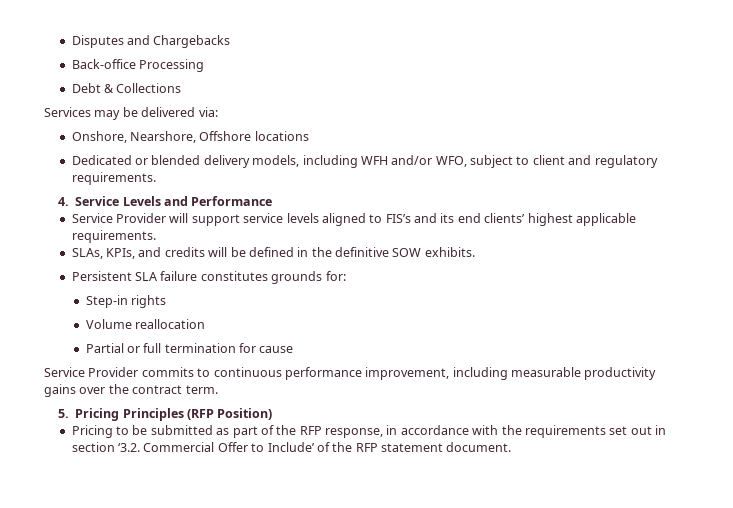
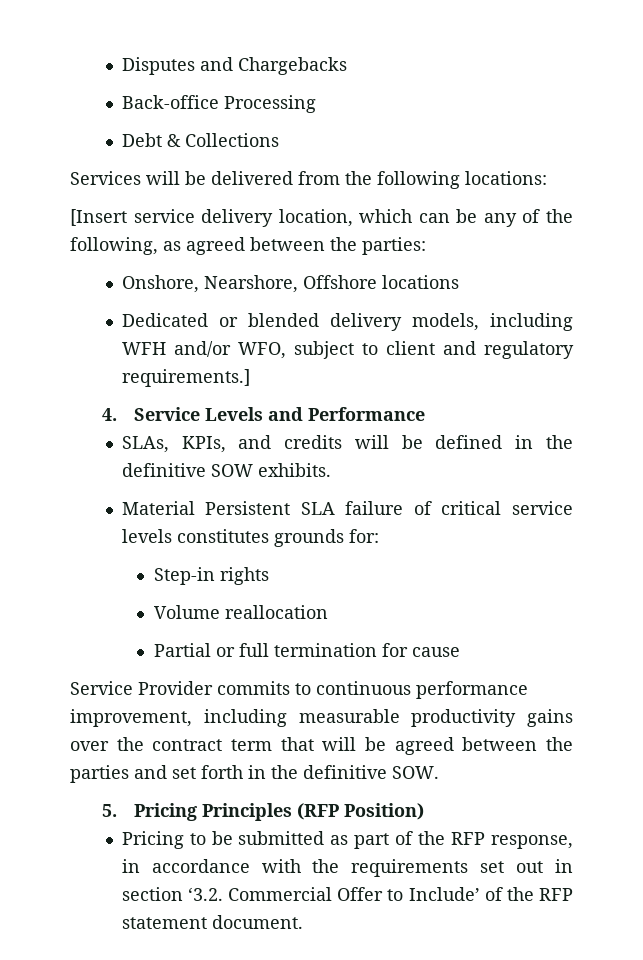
- Services may be delivered via:
+ Services will be delivered from the following locations:
+ [Insert service delivery location, which can be any of the following, as agreed between the parties:
- Dedicated or blended delivery models, including WFH and/or WFO, subject to client and regulatory requirements.
+ Dedicated or blended delivery models, including WFH and/or WFO, subject to client and regulatory requirements.]
- Service Provider will support service levels aligned to FIS’s and its end clients’ highest applicable requirements.
- Persistent SLA failure constitutes grounds for:
+ Material Persistent SLA failure of critical service levels constitutes grounds for:
- Service Provider commits to continuous performance improvement, including measurable productivity gains over the contract term.
+ Service Provider commits to continuous performance improvement, including measurable productivity gains over the contract term that will be agreed between the parties and set forth in the definitive SOW.

